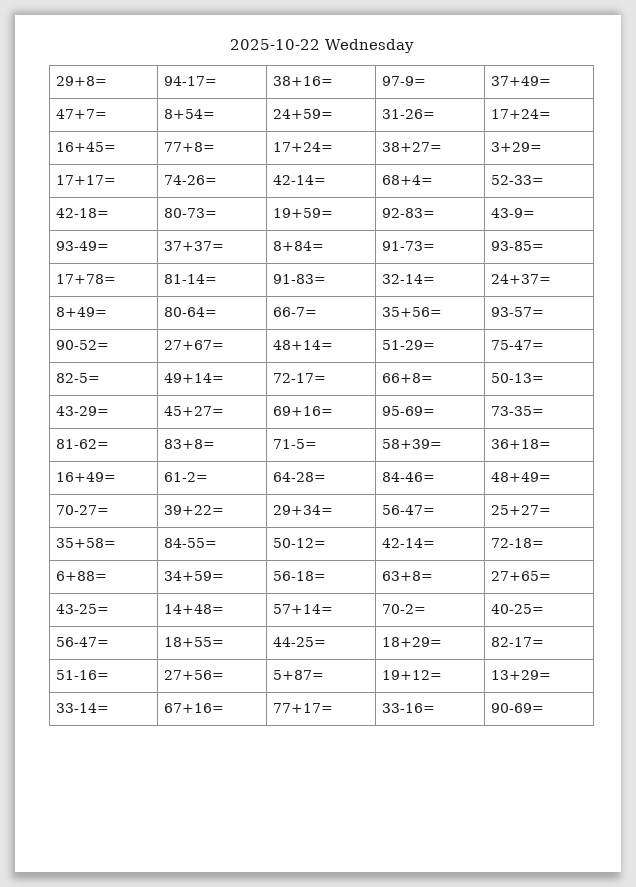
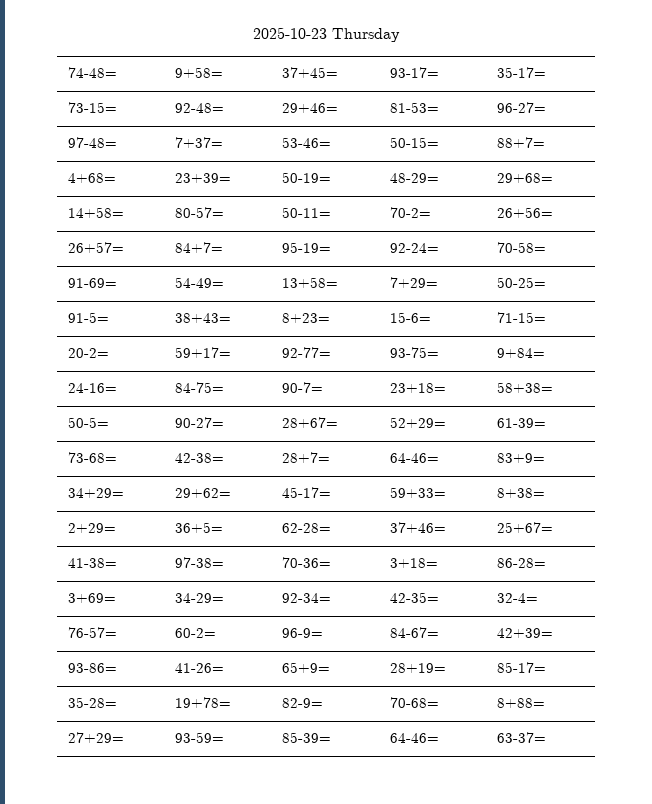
- 2025-10-22 Wednesday
- 29+8= | 94-17= | 38+16= | 97-9= | 37+49=
- 47+7= | 8+54= | 24+59= | 31-26= | 17+24=
- 16+45= | 77+8= | 17+24= | 38+27= | 3+29=
- 17+17= | 74-26= | 42-14= | 68+4= | 52-33=
- 42-18= | 80-73= | 19+59= | 92-83= | 43-9=
- 93-49= | 37+37= | 8+84= | 91-73= | 93-85=
- 17+78= | 81-14= | 91-83= | 32-14= | 24+37=
- 8+49= | 80-64= | 66-7= | 35+56= | 93-57=
- 90-52= | 27+67= | 48+14= | 51-29= | 75-47=
- 82-5= | 49+14= | 72-17= | 66+8= | 50-13=
- 43-29= | 45+27= | 69+16= | 95-69= | 73-35=
- 81-62= | 83+8= | 71-5= | 58+39= | 36+18=
- 16+49= | 61-2= | 64-28= | 84-46= | 48+49=
- 70-27= | 39+22= | 29+34= | 56-47= | 25+27=
- 35+58= | 84-55= | 50-12= | 42-14= | 72-18=
- 6+88= | 34+59= | 56-18= | 63+8= | 27+65=
- 43-25= | 14+48= | 57+14= | 70-2= | 40-25=
- 56-47= | 18+55= | 44-25= | 18+29= | 82-17=
- 51-16= | 27+56= | 5+87= | 19+12= | 13+29=
- 33-14= | 67+16= | 77+17= | 33-16= | 90-69=
+ 2025-10-23 Thursday
+ 74-48= | 9+58= | 37+45= | 93-17= | 35-17=
+ 73-15= | 92-48= | 29+46= | 81-53= | 96-27=
+ 97-48= | 7+37= | 53-46= | 50-15= | 88+7=
+ 4+68= | 23+39= | 50-19= | 48-29= | 29+68=
+ 14+58= | 80-57= | 50-11= | 70-2= | 26+56=
+ 26+57= | 84+7= | 95-19= | 92-24= | 70-58=
+ 91-69= | 54-49= | 13+58= | 7+29= | 50-25=
+ 91-5= | 38+43= | 8+23= | 15-6= | 71-15=
+ 20-2= | 59+17= | 92-77= | 93-75= | 9+84=
+ 24-16= | 84-75= | 90-7= | 23+18= | 58+38=
+ 50-5= | 90-27= | 28+67= | 52+29= | 61-39=
+ 73-68= | 42-38= | 28+7= | 64-46= | 83+9=
+ 34+29= | 29+62= | 45-17= | 59+33= | 8+38=
+ 2+29= | 36+5= | 62-28= | 37+46= | 25+67=
+ 41-38= | 97-38= | 70-36= | 3+18= | 86-28=
+ 3+69= | 34-29= | 92-34= | 42-35= | 32-4=
+ 76-57= | 60-2= | 96-9= | 84-67= | 42+39=
+ 93-86= | 41-26= | 65+9= | 28+19= | 85-17=
+ 35-28= | 19+78= | 82-9= | 70-68= | 8+88=
+ 27+29= | 93-59= | 85-39= | 64-46= | 63-37=

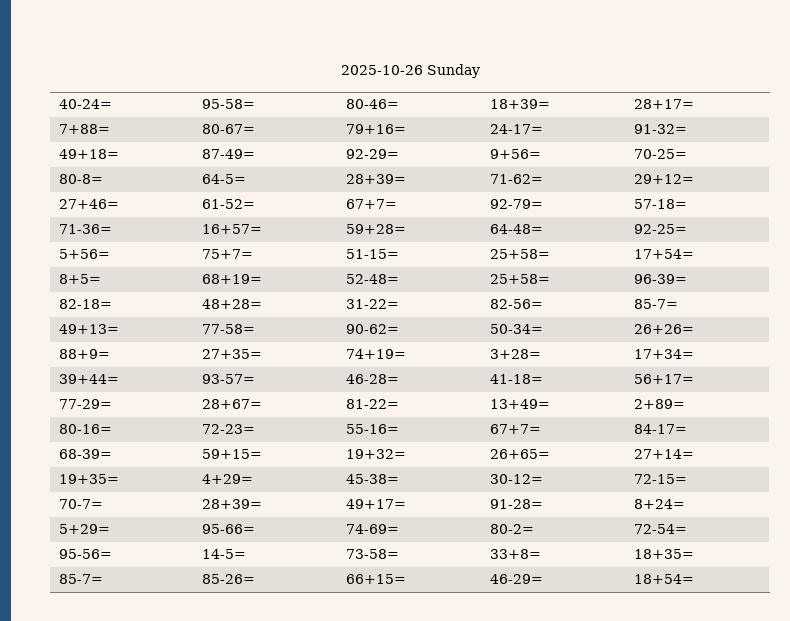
- 2025-10-23 Thursday
- 74-48= | 9+58= | 37+45= | 93-17= | 35-17=
- 73-15= | 92-48= | 29+46= | 81-53= | 96-27=
- 97-48= | 7+37= | 53-46= | 50-15= | 88+7=
- 4+68= | 23+39= | 50-19= | 48-29= | 29+68=
- 14+58= | 80-57= | 50-11= | 70-2= | 26+56=
- 26+57= | 84+7= | 95-19= | 92-24= | 70-58=
- 91-69= | 54-49= | 13+58= | 7+29= | 50-25=
- 91-5= | 38+43= | 8+23= | 15-6= | 71-15=
- 20-2= | 59+17= | 92-77= | 93-75= | 9+84=
- 24-16= | 84-75= | 90-7= | 23+18= | 58+38=
- 50-5= | 90-27= | 28+67= | 52+29= | 61-39=
- 73-68= | 42-38= | 28+7= | 64-46= | 83+9=
- 34+29= | 29+62= | 45-17= | 59+33= | 8+38=
- 2+29= | 36+5= | 62-28= | 37+46= | 25+67=
- 41-38= | 97-38= | 70-36= | 3+18= | 86-28=
- 3+69= | 34-29= | 92-34= | 42-35= | 32-4=
- 76-57= | 60-2= | 96-9= | 84-67= | 42+39=
- 93-86= | 41-26= | 65+9= | 28+19= | 85-17=
- 35-28= | 19+78= | 82-9= | 70-68= | 8+88=
- 27+29= | 93-59= | 85-39= | 64-46= | 63-37=
+ 2025-10-26 Sunday
+ 40-24= | 95-58= | 80-46= | 18+39= | 28+17=
+ 7+88= | 80-67= | 79+16= | 24-17= | 91-32=
+ 49+18= | 87-49= | 92-29= | 9+56= | 70-25=
+ 80-8= | 64-5= | 28+39= | 71-62= | 29+12=
+ 27+46= | 61-52= | 67+7= | 92-79= | 57-18=
+ 71-36= | 16+57= | 59+28= | 64-48= | 92-25=
+ 5+56= | 75+7= | 51-15= | 25+58= | 17+54=
+ 8+5= | 68+19= | 52-48= | 25+58= | 96-39=
+ 82-18= | 48+28= | 31-22= | 82-56= | 85-7=
+ 49+13= | 77-58= | 90-62= | 50-34= | 26+26=
+ 88+9= | 27+35= | 74+19= | 3+28= | 17+34=
+ 39+44= | 93-57= | 46-28= | 41-18= | 56+17=
+ 77-29= | 28+67= | 81-22= | 13+49= | 2+89=
+ 80-16= | 72-23= | 55-16= | 67+7= | 84-17=
+ 68-39= | 59+15= | 19+32= | 26+65= | 27+14=
+ 19+35= | 4+29= | 45-38= | 30-12= | 72-15=
+ 70-7= | 28+39= | 49+17= | 91-28= | 8+24=
+ 5+29= | 95-66= | 74-69= | 80-2= | 72-54=
+ 95-56= | 14-5= | 73-58= | 33+8= | 18+35=
+ 85-7= | 85-26= | 66+15= | 46-29= | 18+54=

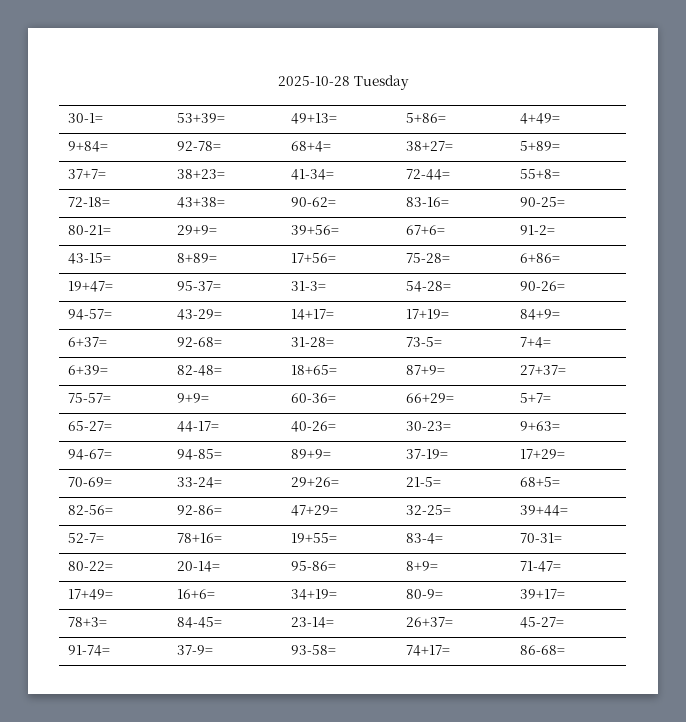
- 2025-10-26 Sunday
- 40-24= | 95-58= | 80-46= | 18+39= | 28+17=
- 7+88= | 80-67= | 79+16= | 24-17= | 91-32=
- 49+18= | 87-49= | 92-29= | 9+56= | 70-25=
- 80-8= | 64-5= | 28+39= | 71-62= | 29+12=
- 27+46= | 61-52= | 67+7= | 92-79= | 57-18=
- 71-36= | 16+57= | 59+28= | 64-48= | 92-25=
- 5+56= | 75+7= | 51-15= | 25+58= | 17+54=
- 8+5= | 68+19= | 52-48= | 25+58= | 96-39=
- 82-18= | 48+28= | 31-22= | 82-56= | 85-7=
- 49+13= | 77-58= | 90-62= | 50-34= | 26+26=
- 88+9= | 27+35= | 74+19= | 3+28= | 17+34=
- 39+44= | 93-57= | 46-28= | 41-18= | 56+17=
- 77-29= | 28+67= | 81-22= | 13+49= | 2+89=
- 80-16= | 72-23= | 55-16= | 67+7= | 84-17=
- 68-39= | 59+15= | 19+32= | 26+65= | 27+14=
- 19+35= | 4+29= | 45-38= | 30-12= | 72-15=
- 70-7= | 28+39= | 49+17= | 91-28= | 8+24=
- 5+29= | 95-66= | 74-69= | 80-2= | 72-54=
- 95-56= | 14-5= | 73-58= | 33+8= | 18+35=
- 85-7= | 85-26= | 66+15= | 46-29= | 18+54=
+ 2025-10-28 Tuesday
+ 30-1= | 53+39= | 49+13= | 5+86= | 4+49=
+ 9+84= | 92-78= | 68+4= | 38+27= | 5+89=
+ 37+7= | 38+23= | 41-34= | 72-44= | 55+8=
+ 72-18= | 43+38= | 90-62= | 83-16= | 90-25=
+ 80-21= | 29+9= | 39+56= | 67+6= | 91-2=
+ 43-15= | 8+89= | 17+56= | 75-28= | 6+86=
+ 19+47= | 95-37= | 31-3= | 54-28= | 90-26=
+ 94-57= | 43-29= | 14+17= | 17+19= | 84+9=
+ 6+37= | 92-68= | 31-28= | 73-5= | 7+4=
+ 6+39= | 82-48= | 18+65= | 87+9= | 27+37=
+ 75-57= | 9+9= | 60-36= | 66+29= | 5+7=
+ 65-27= | 44-17= | 40-26= | 30-23= | 9+63=
+ 94-67= | 94-85= | 89+9= | 37-19= | 17+29=
+ 70-69= | 33-24= | 29+26= | 21-5= | 68+5=
+ 82-56= | 92-86= | 47+29= | 32-25= | 39+44=
+ 52-7= | 78+16= | 19+55= | 83-4= | 70-31=
+ 80-22= | 20-14= | 95-86= | 8+9= | 71-47=
+ 17+49= | 16+6= | 34+19= | 80-9= | 39+17=
+ 78+3= | 84-45= | 23-14= | 26+37= | 45-27=
+ 91-74= | 37-9= | 93-58= | 74+17= | 86-68=

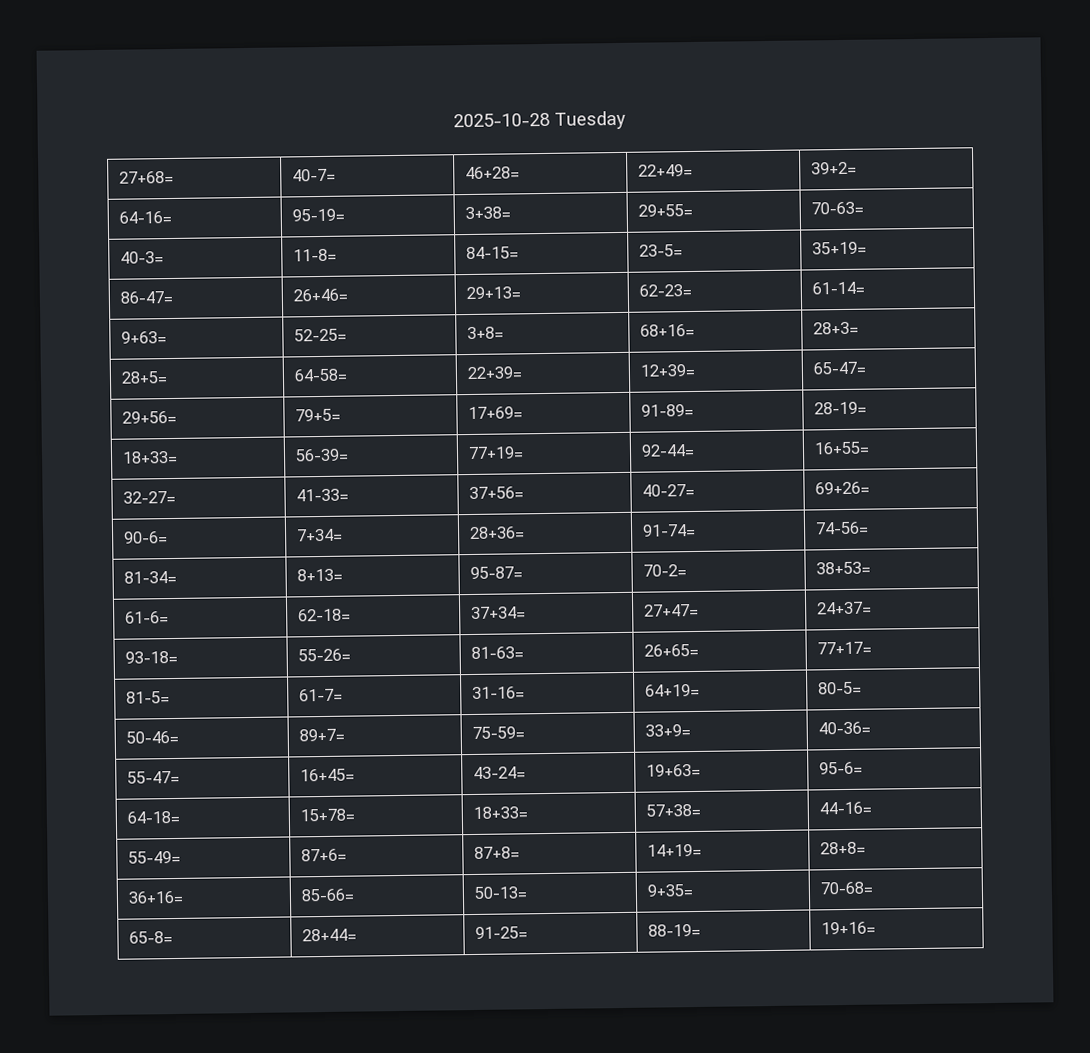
- 30-1= | 53+39= | 49+13= | 5+86= | 4+49=
- 9+84= | 92-78= | 68+4= | 38+27= | 5+89=
- 37+7= | 38+23= | 41-34= | 72-44= | 55+8=
- 72-18= | 43+38= | 90-62= | 83-16= | 90-25=
- 80-21= | 29+9= | 39+56= | 67+6= | 91-2=
- 43-15= | 8+89= | 17+56= | 75-28= | 6+86=
- 19+47= | 95-37= | 31-3= | 54-28= | 90-26=
- 94-57= | 43-29= | 14+17= | 17+19= | 84+9=
- 6+37= | 92-68= | 31-28= | 73-5= | 7+4=
- 6+39= | 82-48= | 18+65= | 87+9= | 27+37=
- 75-57= | 9+9= | 60-36= | 66+29= | 5+7=
- 65-27= | 44-17= | 40-26= | 30-23= | 9+63=
- 94-67= | 94-85= | 89+9= | 37-19= | 17+29=
- 70-69= | 33-24= | 29+26= | 21-5= | 68+5=
- 82-56= | 92-86= | 47+29= | 32-25= | 39+44=
- 52-7= | 78+16= | 19+55= | 83-4= | 70-31=
- 80-22= | 20-14= | 95-86= | 8+9= | 71-47=
- 17+49= | 16+6= | 34+19= | 80-9= | 39+17=
- 78+3= | 84-45= | 23-14= | 26+37= | 45-27=
- 91-74= | 37-9= | 93-58= | 74+17= | 86-68=
+ 27+68= | 40-7= | 46+28= | 22+49= | 39+2=
+ 64-16= | 95-19= | 3+38= | 29+55= | 70-63=
+ 40-3= | 11-8= | 84-15= | 23-5= | 35+19=
+ 86-47= | 26+46= | 29+13= | 62-23= | 61-14=
+ 9+63= | 52-25= | 3+8= | 68+16= | 28+3=
+ 28+5= | 64-58= | 22+39= | 12+39= | 65-47=
+ 29+56= | 79+5= | 17+69= | 91-89= | 28-19=
+ 18+33= | 56-39= | 77+19= | 92-44= | 16+55=
+ 32-27= | 41-33= | 37+56= | 40-27= | 69+26=
+ 90-6= | 7+34= | 28+36= | 91-74= | 74-56=
+ 81-34= | 8+13= | 95-87= | 70-2= | 38+53=
+ 61-6= | 62-18= | 37+34= | 27+47= | 24+37=
+ 93-18= | 55-26= | 81-63= | 26+65= | 77+17=
+ 81-5= | 61-7= | 31-16= | 64+19= | 80-5=
+ 50-46= | 89+7= | 75-59= | 33+9= | 40-36=
+ 55-47= | 16+45= | 43-24= | 19+63= | 95-6=
+ 64-18= | 15+78= | 18+33= | 57+38= | 44-16=
+ 55-49= | 87+6= | 87+8= | 14+19= | 28+8=
+ 36+16= | 85-66= | 50-13= | 9+35= | 70-68=
+ 65-8= | 28+44= | 91-25= | 88-19= | 19+16=

